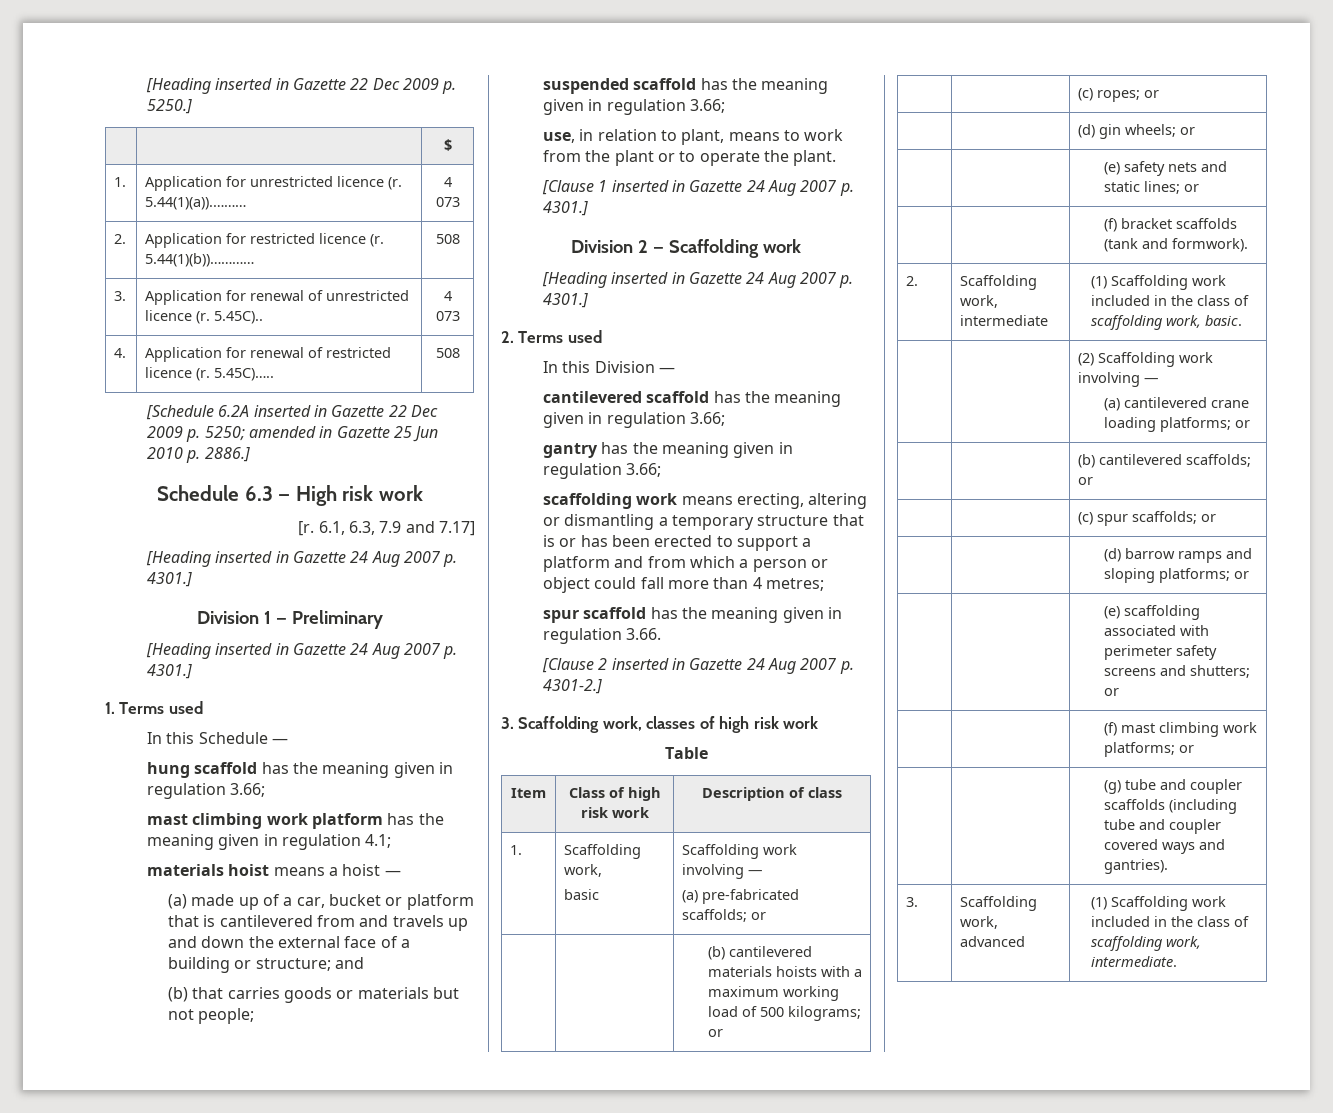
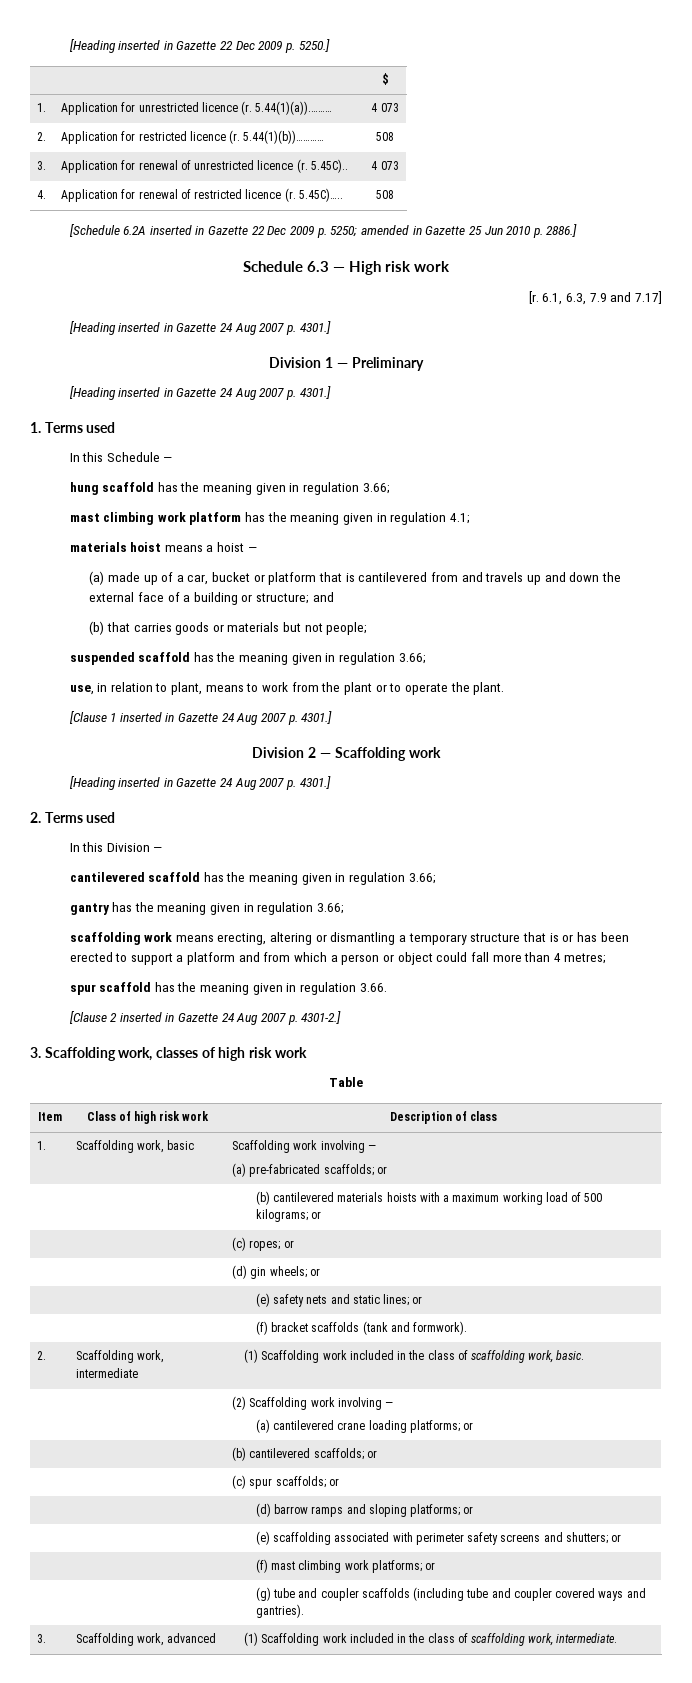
- 1. | Scaffolding work,
- basic | Scaffolding work involving —
+ 1. | Scaffolding work, basic | Scaffolding work involving —

